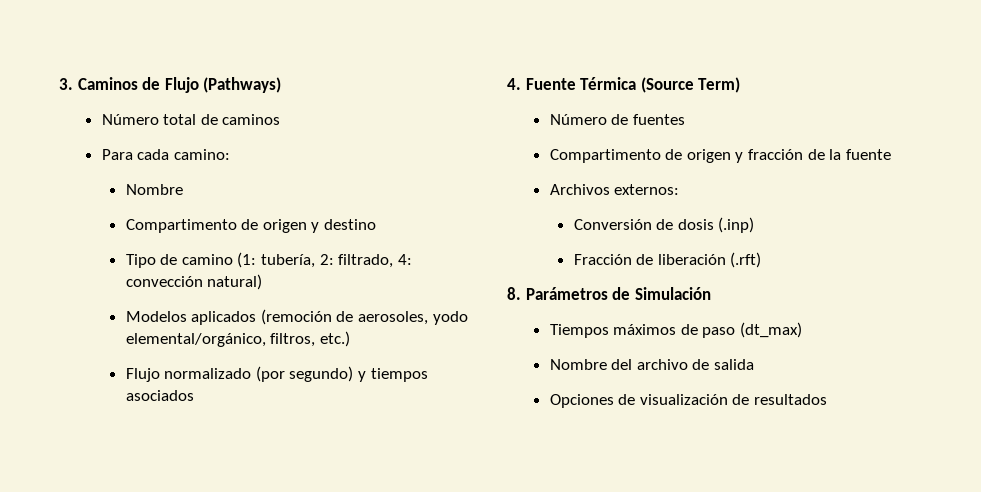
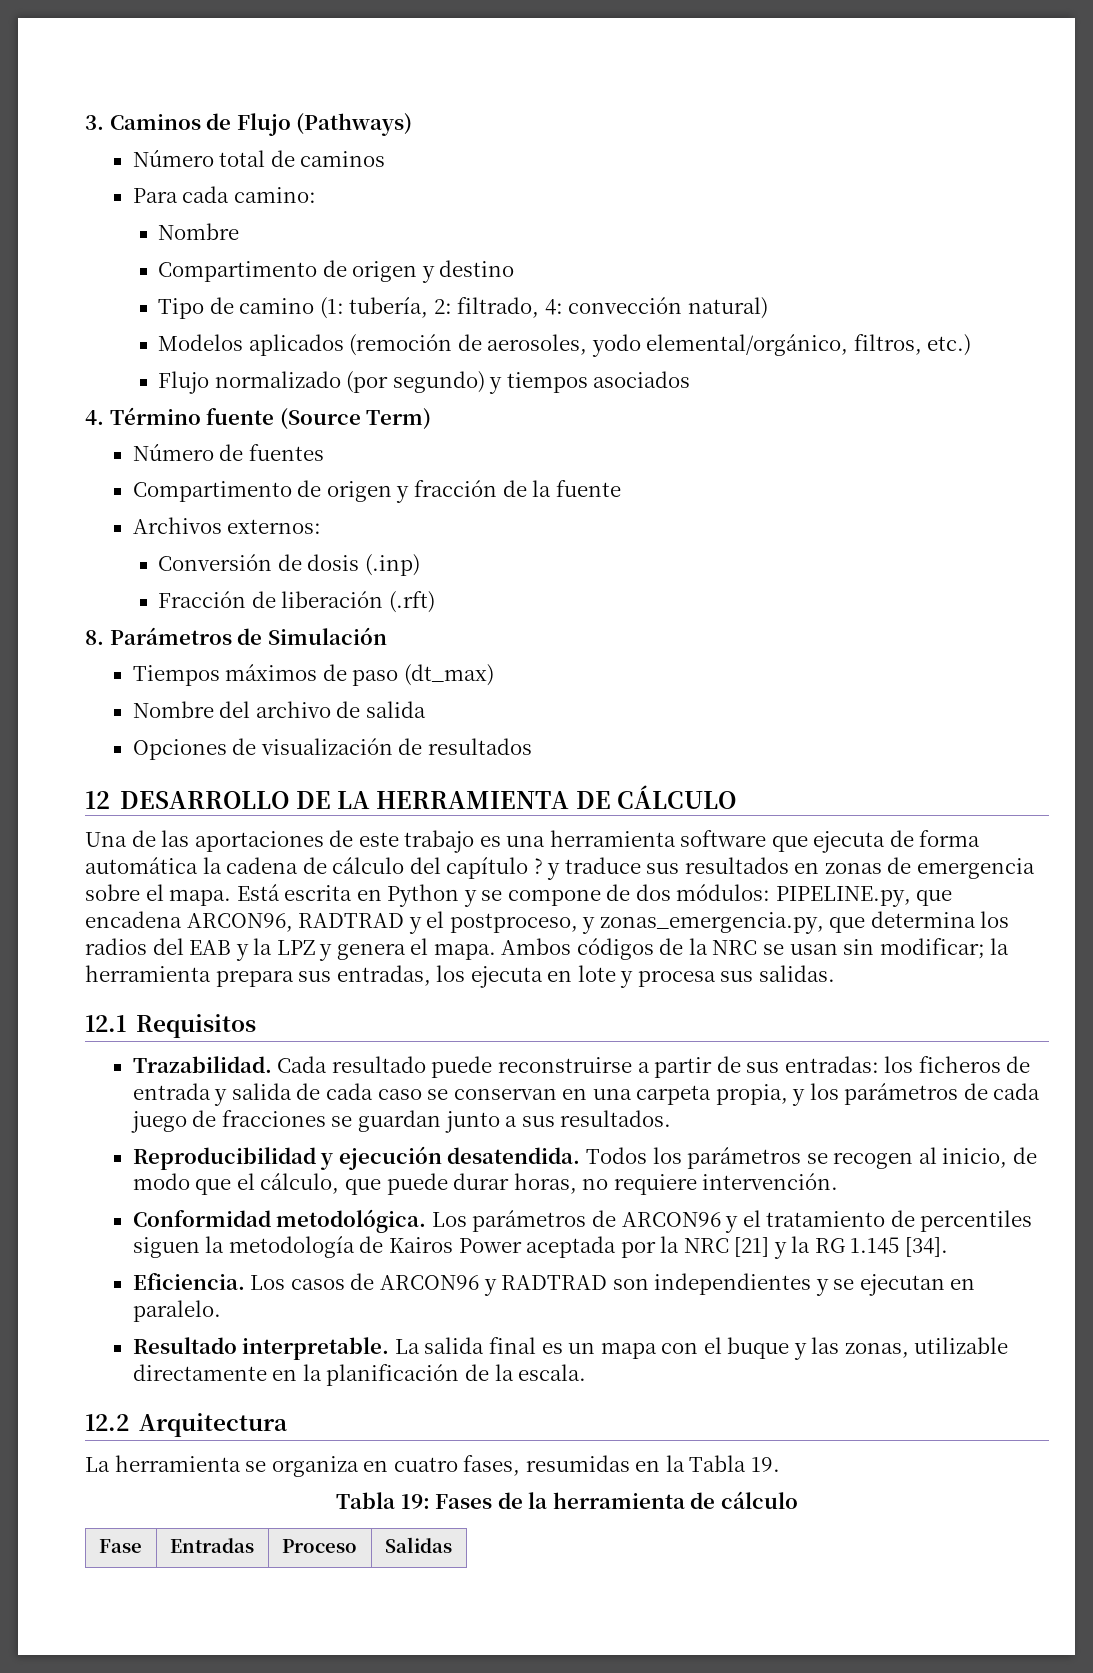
- 4. Fuente Térmica (Source Term)
+ 4. Término fuente (Source Term)
+ 12 DESARROLLO DE LA HERRAMIENTA DE CÁLCULO
+ Una de las aportaciones de este trabajo es una herramienta software que ejecuta de forma automática la cadena de cálculo del capítulo ? y traduce sus resultados en zonas de emergencia sobre el mapa. Está escrita en Python y se compone de dos módulos: PIPELINE.py, que encadena ARCON96, RADTRAD y el postproceso, y zonas_emergencia.py, que determina los radios del EAB y la LPZ y genera el mapa. Ambos códigos de la NRC se usan sin modificar; la herramienta prepara sus entradas, los ejecuta en lote y procesa sus salidas.
+ 12.1 Requisitos
+ Trazabilidad. Cada resultado puede reconstruirse a partir de sus entradas: los ficheros de entrada y salida de cada caso se conservan en una carpeta propia, y los parámetros de cada juego de fracciones se guardan junto a sus resultados.
+ Reproducibilidad y ejecución desatendida. Todos los parámetros se recogen al inicio, de modo que el cálculo, que puede durar horas, no requiere intervención.
+ Conformidad metodológica. Los parámetros de ARCON96 y el tratamiento de percentiles siguen la metodología de Kairos Power aceptada por la NRC [21] y la RG 1.145 [34].
+ Eficiencia. Los casos de ARCON96 y RADTRAD son independientes y se ejecutan en paralelo.
+ Resultado interpretable. La salida final es un mapa con el buque y las zonas, utilizable directamente en la planificación de la escala.
+ 12.2 Arquitectura
+ La herramienta se organiza en cuatro fases, resumidas en la Tabla 19.
+ Tabla 19: Fases de la herramienta de cálculo
+ Fase | Entradas | Proceso | Salidas

